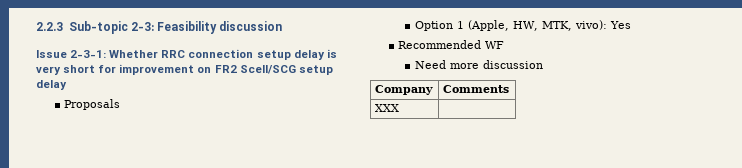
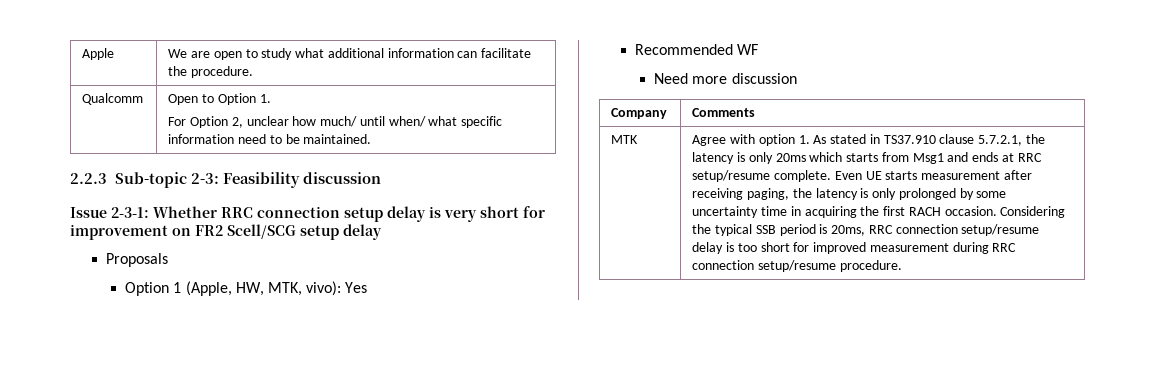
+ Apple | We are open to study what additional information can facilitate the procedure.
+ Qualcomm | Open to Option 1.
+ For Option 2, unclear how much/ until when/ what specific information need to be maintained.
- XXX
+ MTK | Agree with option 1. As stated in TS37.910 clause 5.7.2.1, the latency is only 20ms which starts from Msg1 and ends at RRC setup/resume complete. Even UE starts measurement after receiving paging, the latency is only prolonged by some uncertainty time in acquiring the first RACH occasion. Considering the typical SSB period is 20ms, RRC connection setup/resume delay is too short for improved measurement during RRC connection setup/resume procedure.

